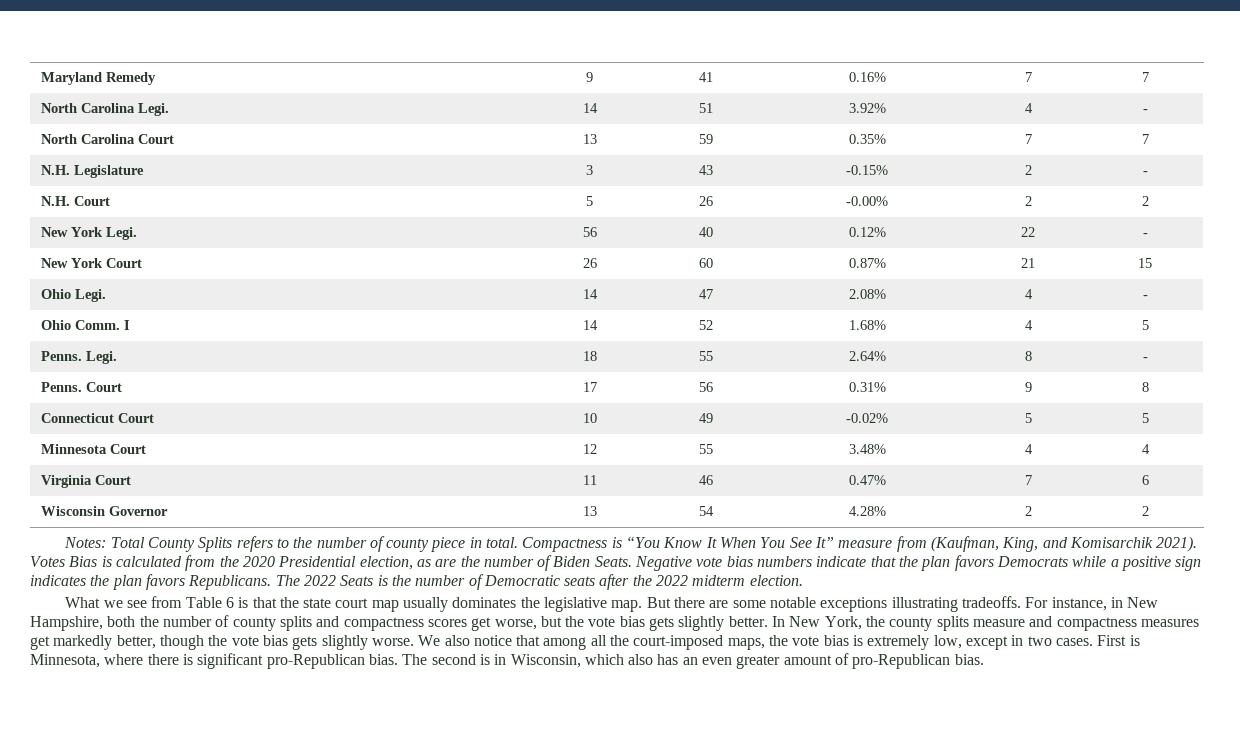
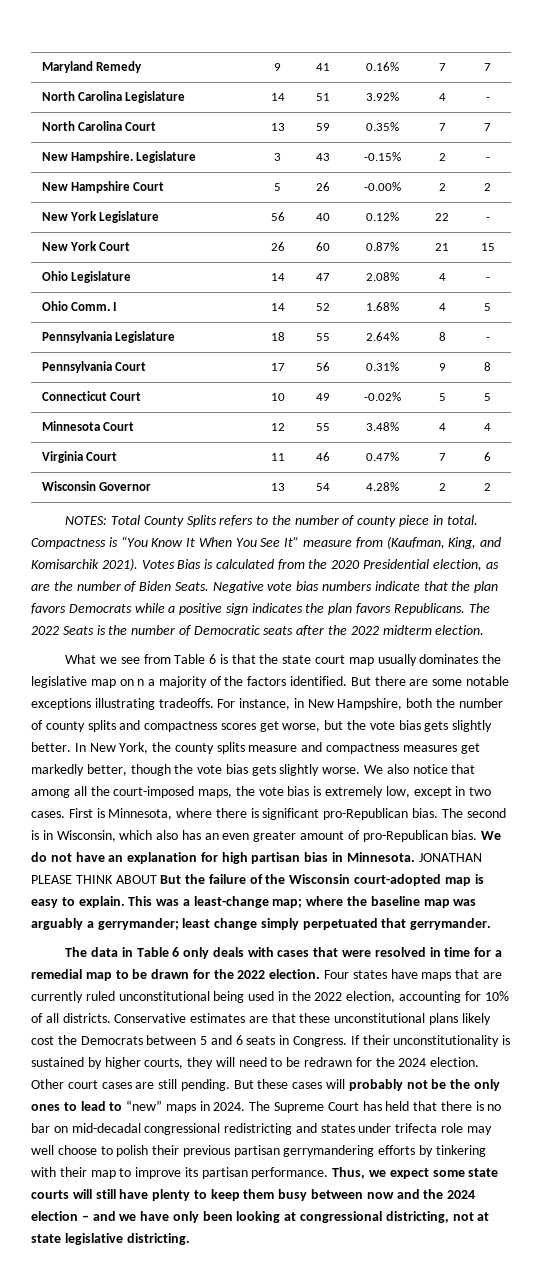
- North Carolina Legi. | 14 | 51 | 3.92% | 4 | -
+ North Carolina Legislature | 14 | 51 | 3.92% | 4 | -
- N.H. Legislature | 3 | 43 | -0.15% | 2 | -
+ New Hampshire. Legislature | 3 | 43 | -0.15% | 2 | -
- N.H. Court | 5 | 26 | -0.00% | 2 | 2
+ New Hampshire Court | 5 | 26 | -0.00% | 2 | 2
- New York Legi. | 56 | 40 | 0.12% | 22 | -
+ New York Legislature | 56 | 40 | 0.12% | 22 | -
- Ohio Legi. | 14 | 47 | 2.08% | 4 | -
+ Ohio Legislature | 14 | 47 | 2.08% | 4 | -
- Penns. Legi. | 18 | 55 | 2.64% | 8 | -
+ Pennsylvania Legislature | 18 | 55 | 2.64% | 8 | -
- Penns. Court | 17 | 56 | 0.31% | 9 | 8
+ Pennsylvania Court | 17 | 56 | 0.31% | 9 | 8
- Notes: Total County Splits refers to the number of county piece in total.
+ NOTES: Total County Splits refers to the number of county piece in total.
- What we see from Table 6 is that the state court map usually dominates the legislative map.
+ What we see from Table 6 is that the state court map usually dominates the legislative map on n a majority of the factors identified.
+ We do not have an explanation for high partisan bias in Minnesota. JONATHAN PLEASE THINK ABOUT But the failure of the Wisconsin court-adopted map is easy to explain. This was a least-change map; where the baseline map was arguably a gerrymander; least change simply perpetuated that gerrymander.
+ The data in Table 6 only deals with cases that were resolved in time for a remedial map to be drawn for the 2022 election. Four states have maps that are currently ruled unconstitutional being used in the 2022 election, accounting for 10% of all districts. Conservative estimates are that these unconstitutional plans likely cost the Democrats between 5 and 6 seats in Congress. If their unconstitutionality is sustained by higher courts, they will need to be redrawn for the 2024 election. Other court cases are still pending. But these cases will probably not be the only ones to lead to “new” maps in 2024. The Supreme Court has held that there is no bar on mid-decadal congressional redistricting and states under trifecta role may well choose to polish their previous partisan gerrymandering efforts by tinkering with their map to improve its partisan performance. Thus, we expect some state courts will still have plenty to keep them busy between now and the 2024 election – and we have only been looking at congressional districting, not at state legislative districting.

